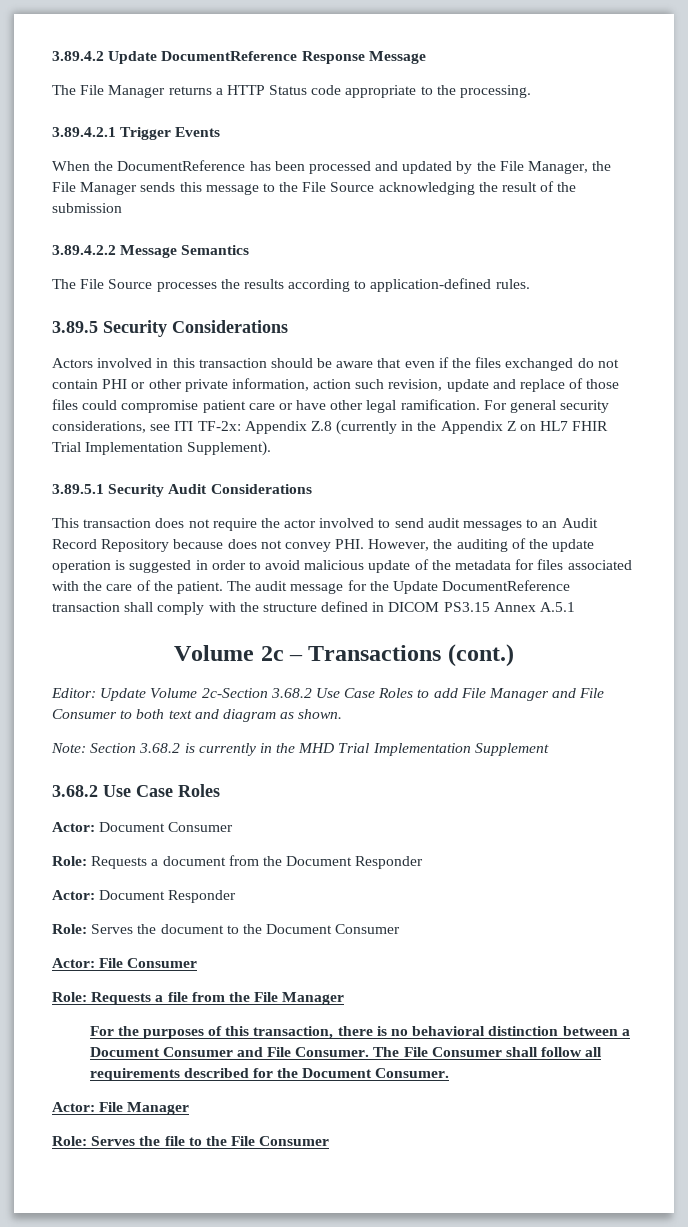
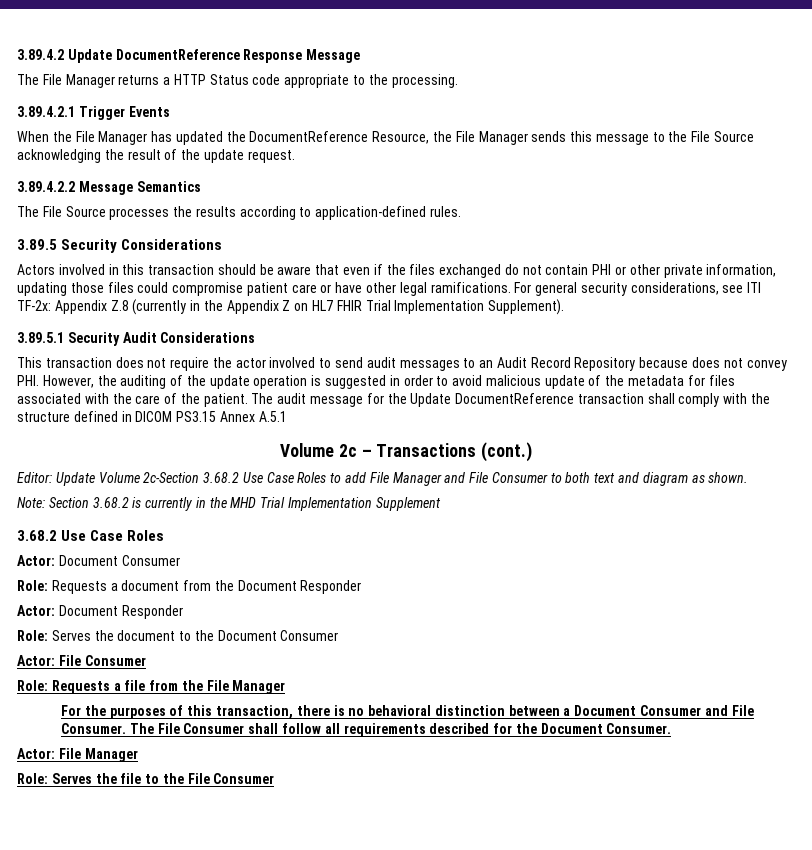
- When the DocumentReference has been processed and updated by the File Manager, the File Manager sends this message to the File Source acknowledging the result of the submission
+ When the File Manager has updated the DocumentReference Resource, the File Manager sends this message to the File Source acknowledging the result of the update request.
- Actors involved in this transaction should be aware that even if the files exchanged do not contain PHI or other private information, action such revision, update and replace of those files could compromise patient care or have other legal ramification.
+ Actors involved in this transaction should be aware that even if the files exchanged do not contain PHI or other private information, updating those files could compromise patient care or have other legal ramifications.

